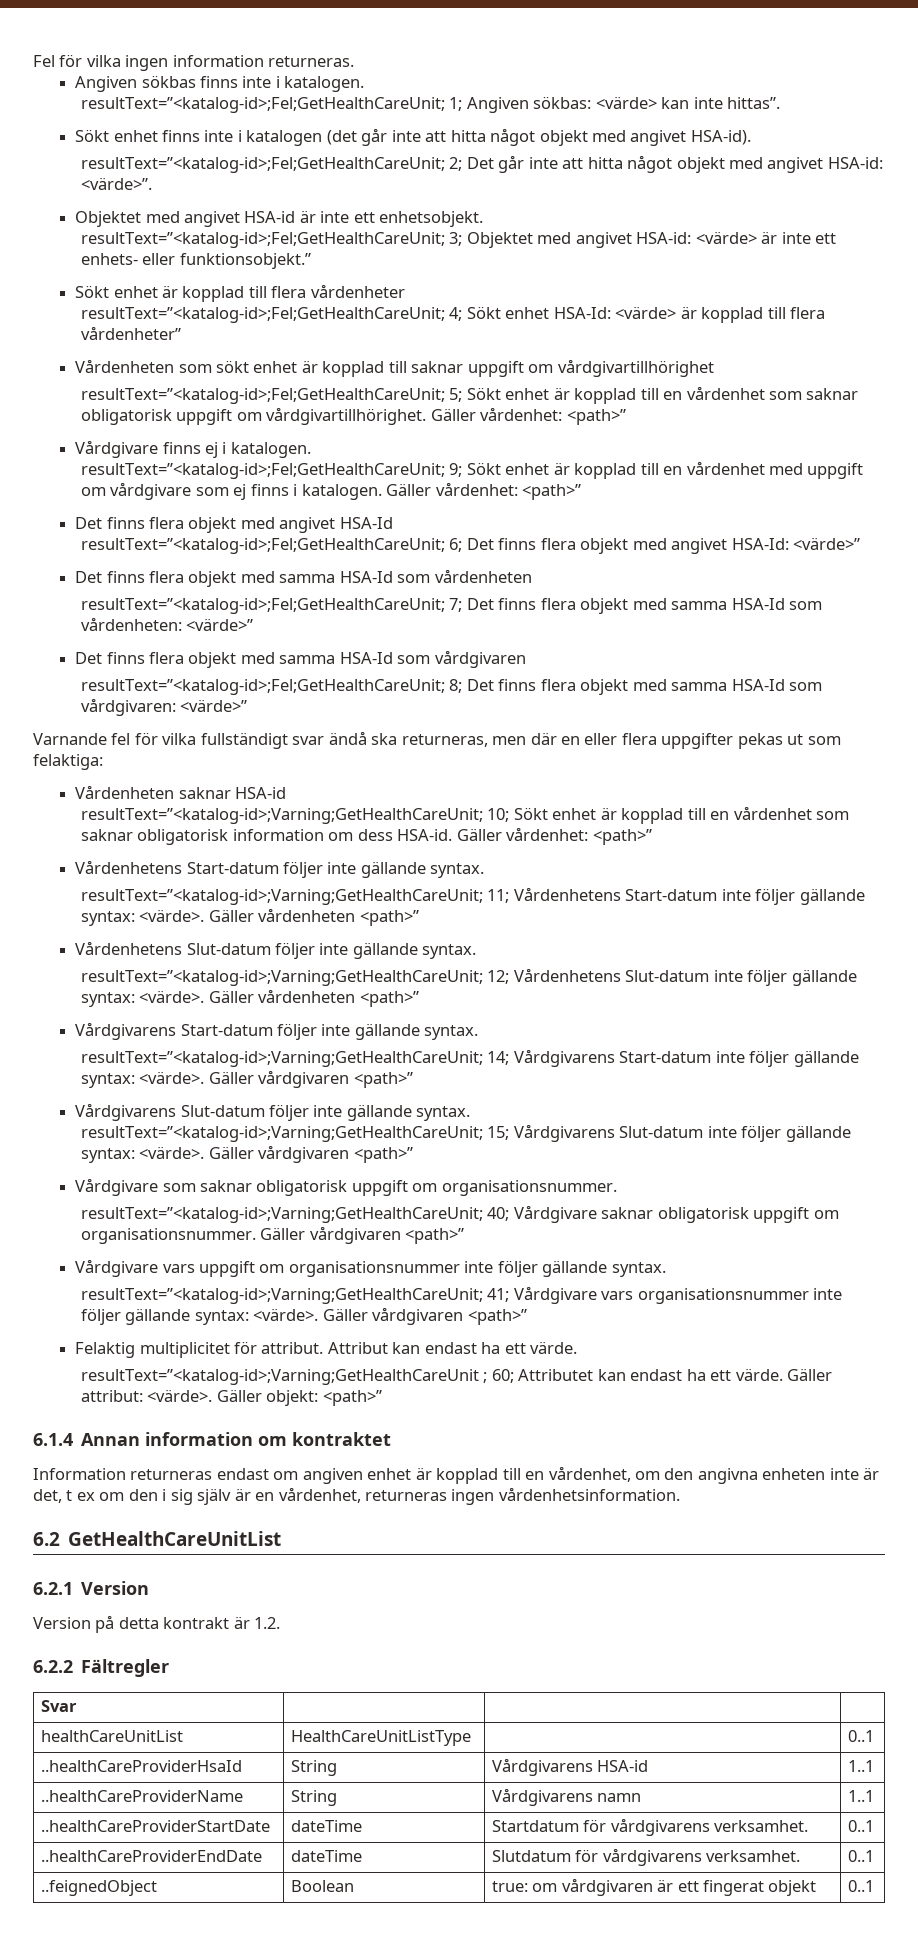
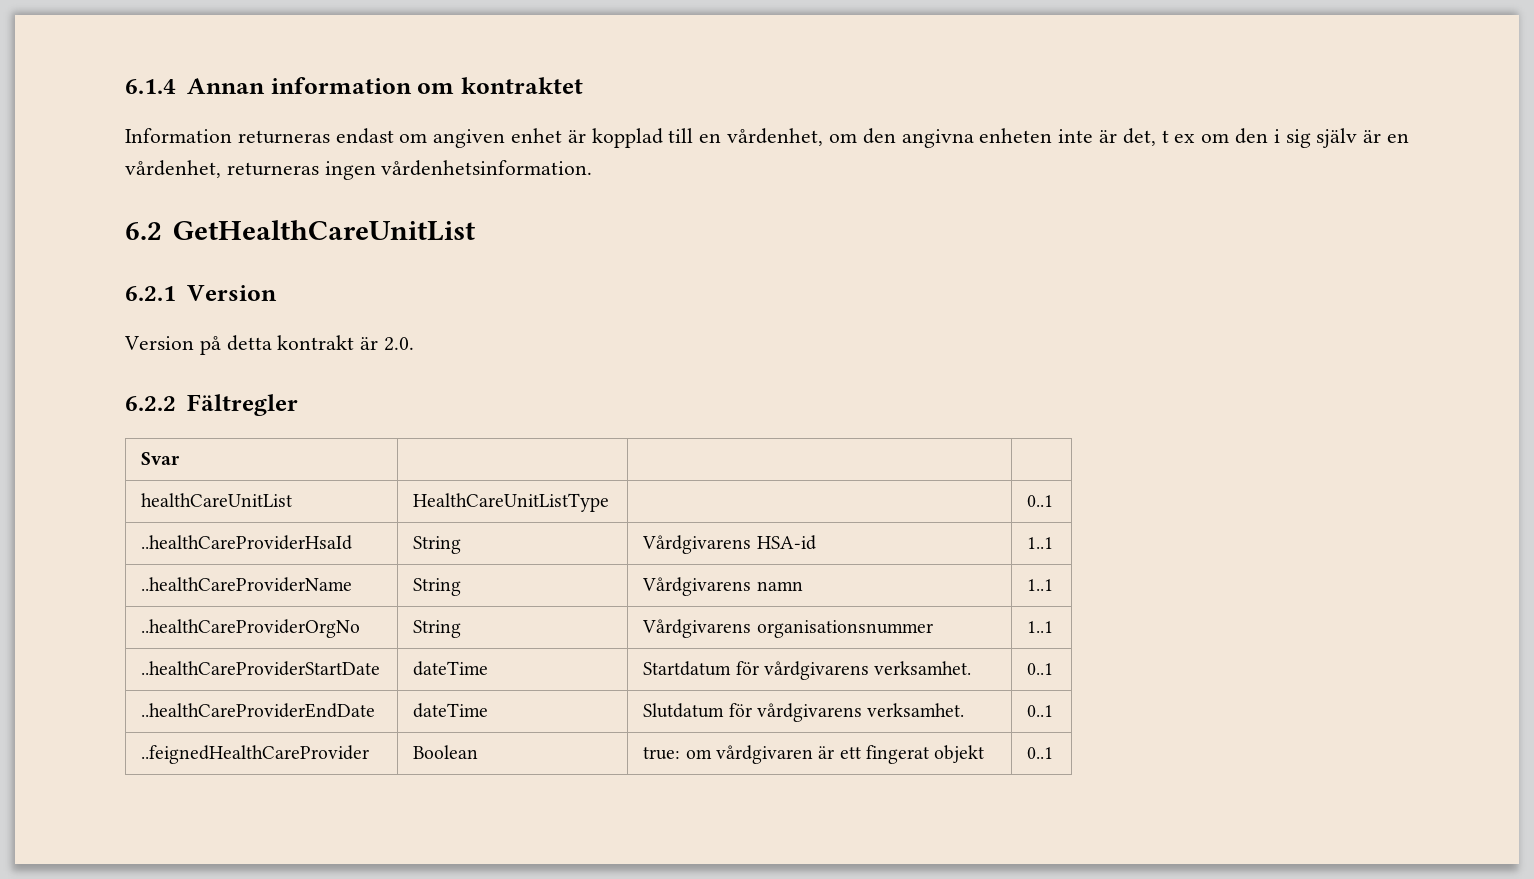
- Fel för vilka ingen information returneras.
- Angiven sökbas finns inte i katalogen.
- resultText=”<katalog-id>;Fel;GetHealthCareUnit; 1; Angiven sökbas: <värde> kan inte hittas”.
- Sökt enhet finns inte i katalogen (det går inte att hitta något objekt med angivet HSA-id).
- resultText=”<katalog-id>;Fel;GetHealthCareUnit; 2; Det går inte att hitta något objekt med angivet HSA-id: <värde>”.
- Objektet med angivet HSA-id är inte ett enhetsobjekt.
- resultText=”<katalog-id>;Fel;GetHealthCareUnit; 3; Objektet med angivet HSA-id: <värde> är inte ett enhets- eller funktionsobjekt.”
- Sökt enhet är kopplad till flera vårdenheter
- resultText=”<katalog-id>;Fel;GetHealthCareUnit; 4; Sökt enhet HSA-Id: <värde> är kopplad till flera vårdenheter”
- Vårdenheten som sökt enhet är kopplad till saknar uppgift om vårdgivartillhörighet
- resultText=”<katalog-id>;Fel;GetHealthCareUnit; 5; Sökt enhet är kopplad till en vårdenhet som saknar obligatorisk uppgift om vårdgivartillhörighet. Gäller vårdenhet: <path>”
- Vårdgivare finns ej i katalogen.
- resultText=”<katalog-id>;Fel;GetHealthCareUnit; 9; Sökt enhet är kopplad till en vårdenhet med uppgift om vårdgivare som ej finns i katalogen. Gäller vårdenhet: <path>”
- Det finns flera objekt med angivet HSA-Id
- resultText=”<katalog-id>;Fel;GetHealthCareUnit; 6; Det finns flera objekt med angivet HSA-Id: <värde>”
- Det finns flera objekt med samma HSA-Id som vårdenheten
- resultText=”<katalog-id>;Fel;GetHealthCareUnit; 7; Det finns flera objekt med samma HSA-Id som vårdenheten: <värde>”
- Det finns flera objekt med samma HSA-Id som vårdgivaren
- resultText=”<katalog-id>;Fel;GetHealthCareUnit; 8; Det finns flera objekt med samma HSA-Id som vårdgivaren: <värde>”
- Varnande fel för vilka fullständigt svar ändå ska returneras, men där en eller flera uppgifter pekas ut som felaktiga:
- Vårdenheten saknar HSA-id
- resultText=”<katalog-id>;Varning;GetHealthCareUnit; 10; Sökt enhet är kopplad till en vårdenhet som saknar obligatorisk information om dess HSA-id. Gäller vårdenhet: <path>”
- Vårdenhetens Start-datum följer inte gällande syntax.
- resultText=”<katalog-id>;Varning;GetHealthCareUnit; 11; Vårdenhetens Start-datum inte följer gällande syntax: <värde>. Gäller vårdenheten <path>”
- Vårdenhetens Slut-datum följer inte gällande syntax.
- resultText=”<katalog-id>;Varning;GetHealthCareUnit; 12; Vårdenhetens Slut-datum inte följer gällande syntax: <värde>. Gäller vårdenheten <path>”
- Vårdgivarens Start-datum följer inte gällande syntax.
- resultText=”<katalog-id>;Varning;GetHealthCareUnit; 14; Vårdgivarens Start-datum inte följer gällande syntax: <värde>. Gäller vårdgivaren <path>”
- Vårdgivarens Slut-datum följer inte gällande syntax.
- resultText=”<katalog-id>;Varning;GetHealthCareUnit; 15; Vårdgivarens Slut-datum inte följer gällande syntax: <värde>. Gäller vårdgivaren <path>”
- Vårdgivare som saknar obligatorisk uppgift om organisationsnummer.
- resultText=”<katalog-id>;Varning;GetHealthCareUnit; 40; Vårdgivare saknar obligatorisk uppgift om organisationsnummer. Gäller vårdgivaren <path>”
- Vårdgivare vars uppgift om organisationsnummer inte följer gällande syntax.
- resultText=”<katalog-id>;Varning;GetHealthCareUnit; 41; Vårdgivare vars organisationsnummer inte följer gällande syntax: <värde>. Gäller vårdgivaren <path>”
- Felaktig multiplicitet för attribut. Attribut kan endast ha ett värde.
- resultText=”<katalog-id>;Varning;GetHealthCareUnit ; 60; Attributet kan endast ha ett värde. Gäller attribut: <värde>. Gäller objekt: <path>”
- Version på detta kontrakt är 1.2.
+ Version på detta kontrakt är 2.0.
+ ..healthCareProviderOrgNo | String | Vårdgivarens organisationsnummer | 1..1
- ..feignedObject | Boolean | true: om vårdgivaren är ett fingerat objekt | 0..1
+ ..feignedHealthCareProvider | Boolean | true: om vårdgivaren är ett fingerat objekt | 0..1

